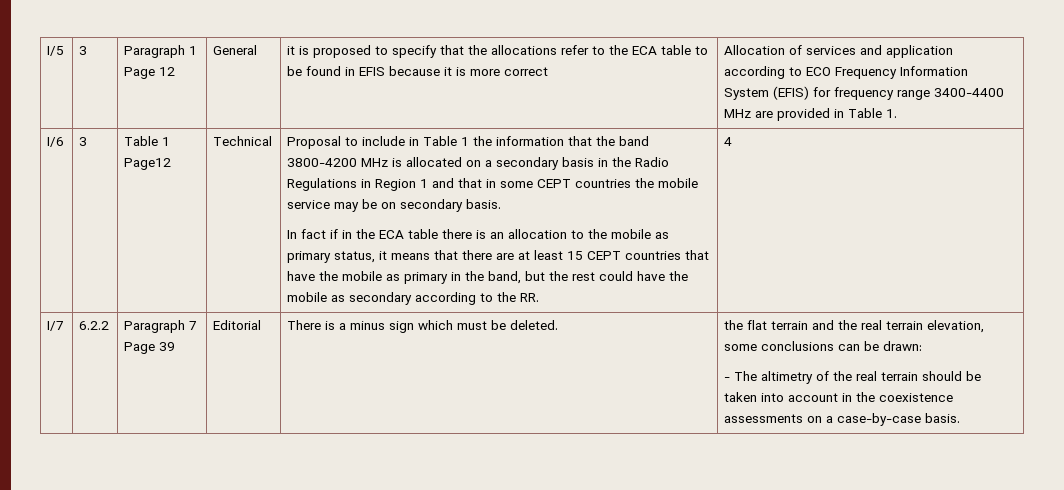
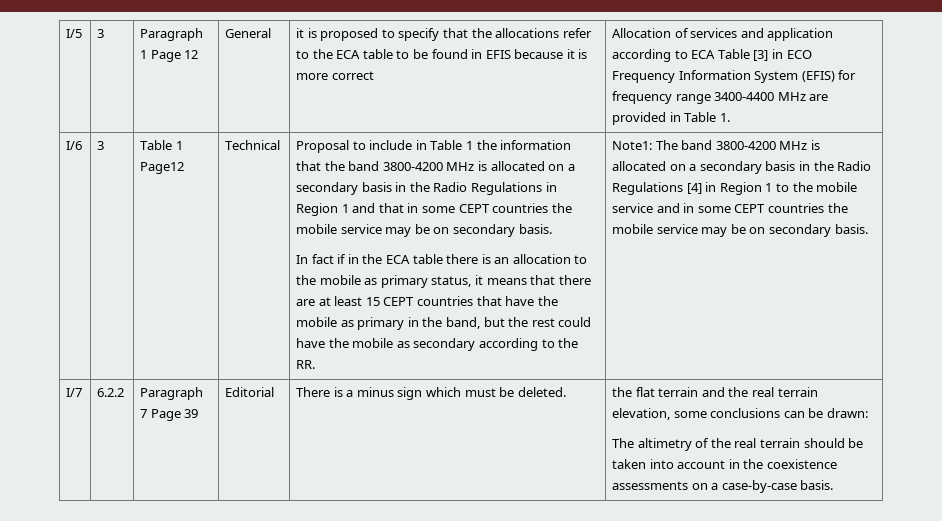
- Allocation of services and application according to ECO Frequency Information System (EFIS) for frequency range 3400-4400 MHz are provided in Table 1.
+ Allocation of services and application according to ECA Table [3] in ECO Frequency Information System (EFIS) for frequency range 3400-4400 MHz are provided in Table 1.
- 4
+ Note1: The band 3800-4200 MHz is allocated on a secondary basis in the Radio Regulations [4] in Region 1 to the mobile service and in some CEPT countries the mobile service may be on secondary basis.
- - The altimetry of the real terrain should be taken into account in the coexistence assessments on a case-by-case basis.
+ The altimetry of the real terrain should be taken into account in the coexistence assessments on a case-by-case basis.

